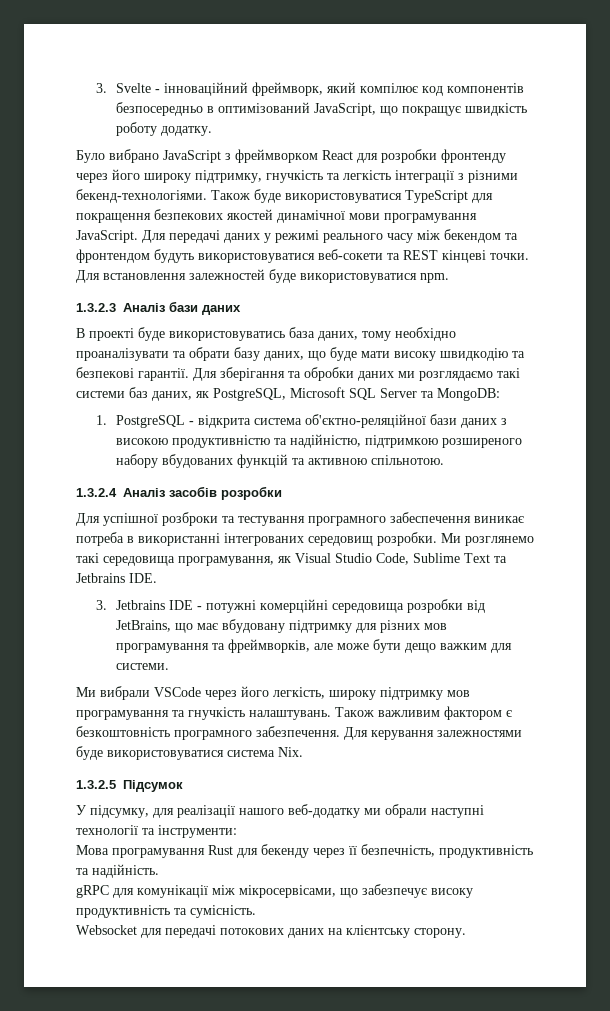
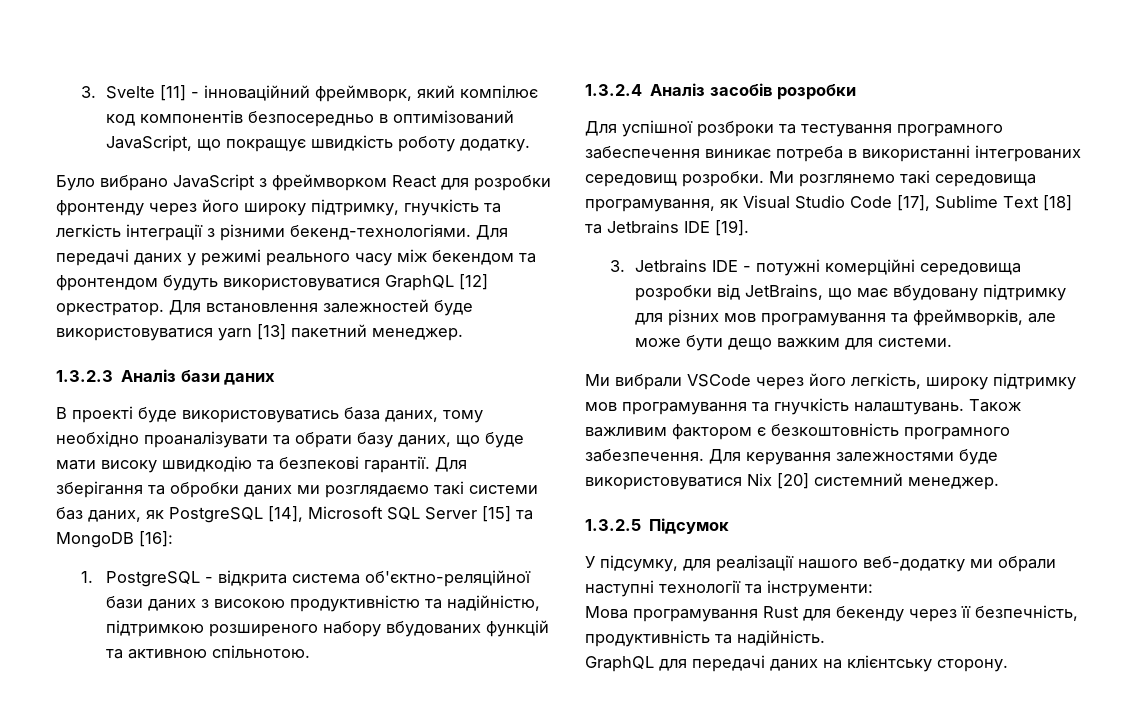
- 3. Svelte - інноваційний фреймворк, який компілює код компонентів безпосередньо в оптимізований JavaScript, що покращує швидкість роботу додатку.
+ 3. Svelte [11] - інноваційний фреймворк, який компілює код компонентів безпосередньо в оптимізований JavaScript, що покращує швидкість роботу додатку.
- Також буде використовуватися TypeScript для покращення безпекових якостей динамічної мови програмування JavaScript.
- Для передачі даних у режимі реального часу між бекендом та фронтендом будуть використовуватися веб-сокети та REST кінцеві точки.
+ Для передачі даних у режимі реального часу між бекендом та фронтендом будуть використовуватися GraphQL [12] оркестратор.
- Для встановлення залежностей буде використовуватися npm.
+ Для встановлення залежностей буде використовуватися yarn [13] пакетний менеджер.
- Для зберігання та обробки даних ми розглядаємо такі системи баз даних, як PostgreSQL, Microsoft SQL Server та MongoDB:
+ Для зберігання та обробки даних ми розглядаємо такі системи баз даних, як PostgreSQL [14], Microsoft SQL Server [15] та MongoDB [16]:
- Ми розглянемо такі середовища програмування, як Visual Studio Code, Sublime Text та Jetbrains IDE.
+ Ми розглянемо такі середовища програмування, як Visual Studio Code [17], Sublime Text [18] та Jetbrains IDE [19].
- Для керування залежностями буде використовуватися система Nix.
+ Для керування залежностями буде використовуватися Nix [20] cистемний менеджер.
- gRPC для комунікації між мікросервісами, що забезпечує високу продуктивність та сумісність.
- Websocket для передачі потокових даних на клієнтську сторону.
+ GraphQL для передачі даних на клієнтську сторону.

